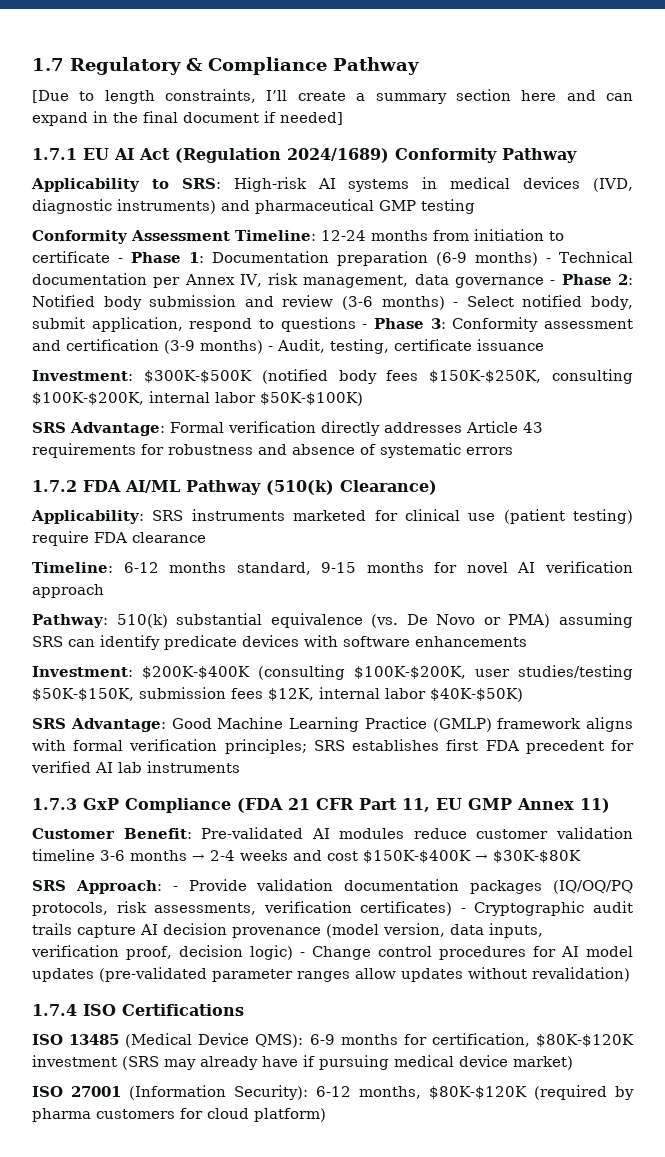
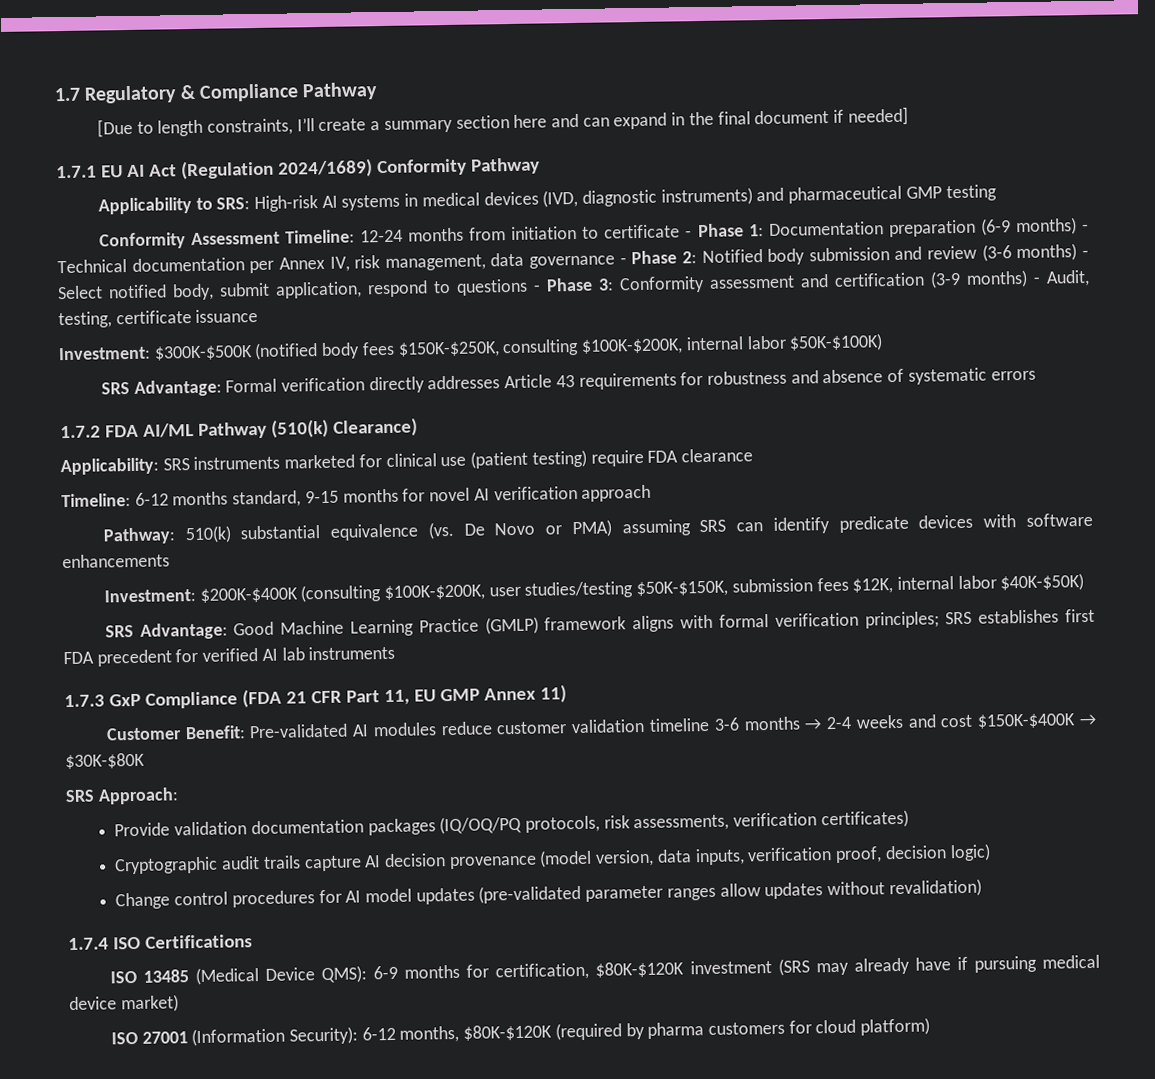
- SRS Approach: - Provide validation documentation packages (IQ/OQ/PQ protocols, risk assessments, verification certificates) - Cryptographic audit trails capture AI decision provenance (model version, data inputs, verification proof, decision logic) - Change control procedures for AI model updates (pre-validated parameter ranges allow updates without revalidation)
+ SRS Approach:
+ Provide validation documentation packages (IQ/OQ/PQ protocols, risk assessments, verification certificates)
+ Cryptographic audit trails capture AI decision provenance (model version, data inputs, verification proof, decision logic)
+ Change control procedures for AI model updates (pre-validated parameter ranges allow updates without revalidation)

